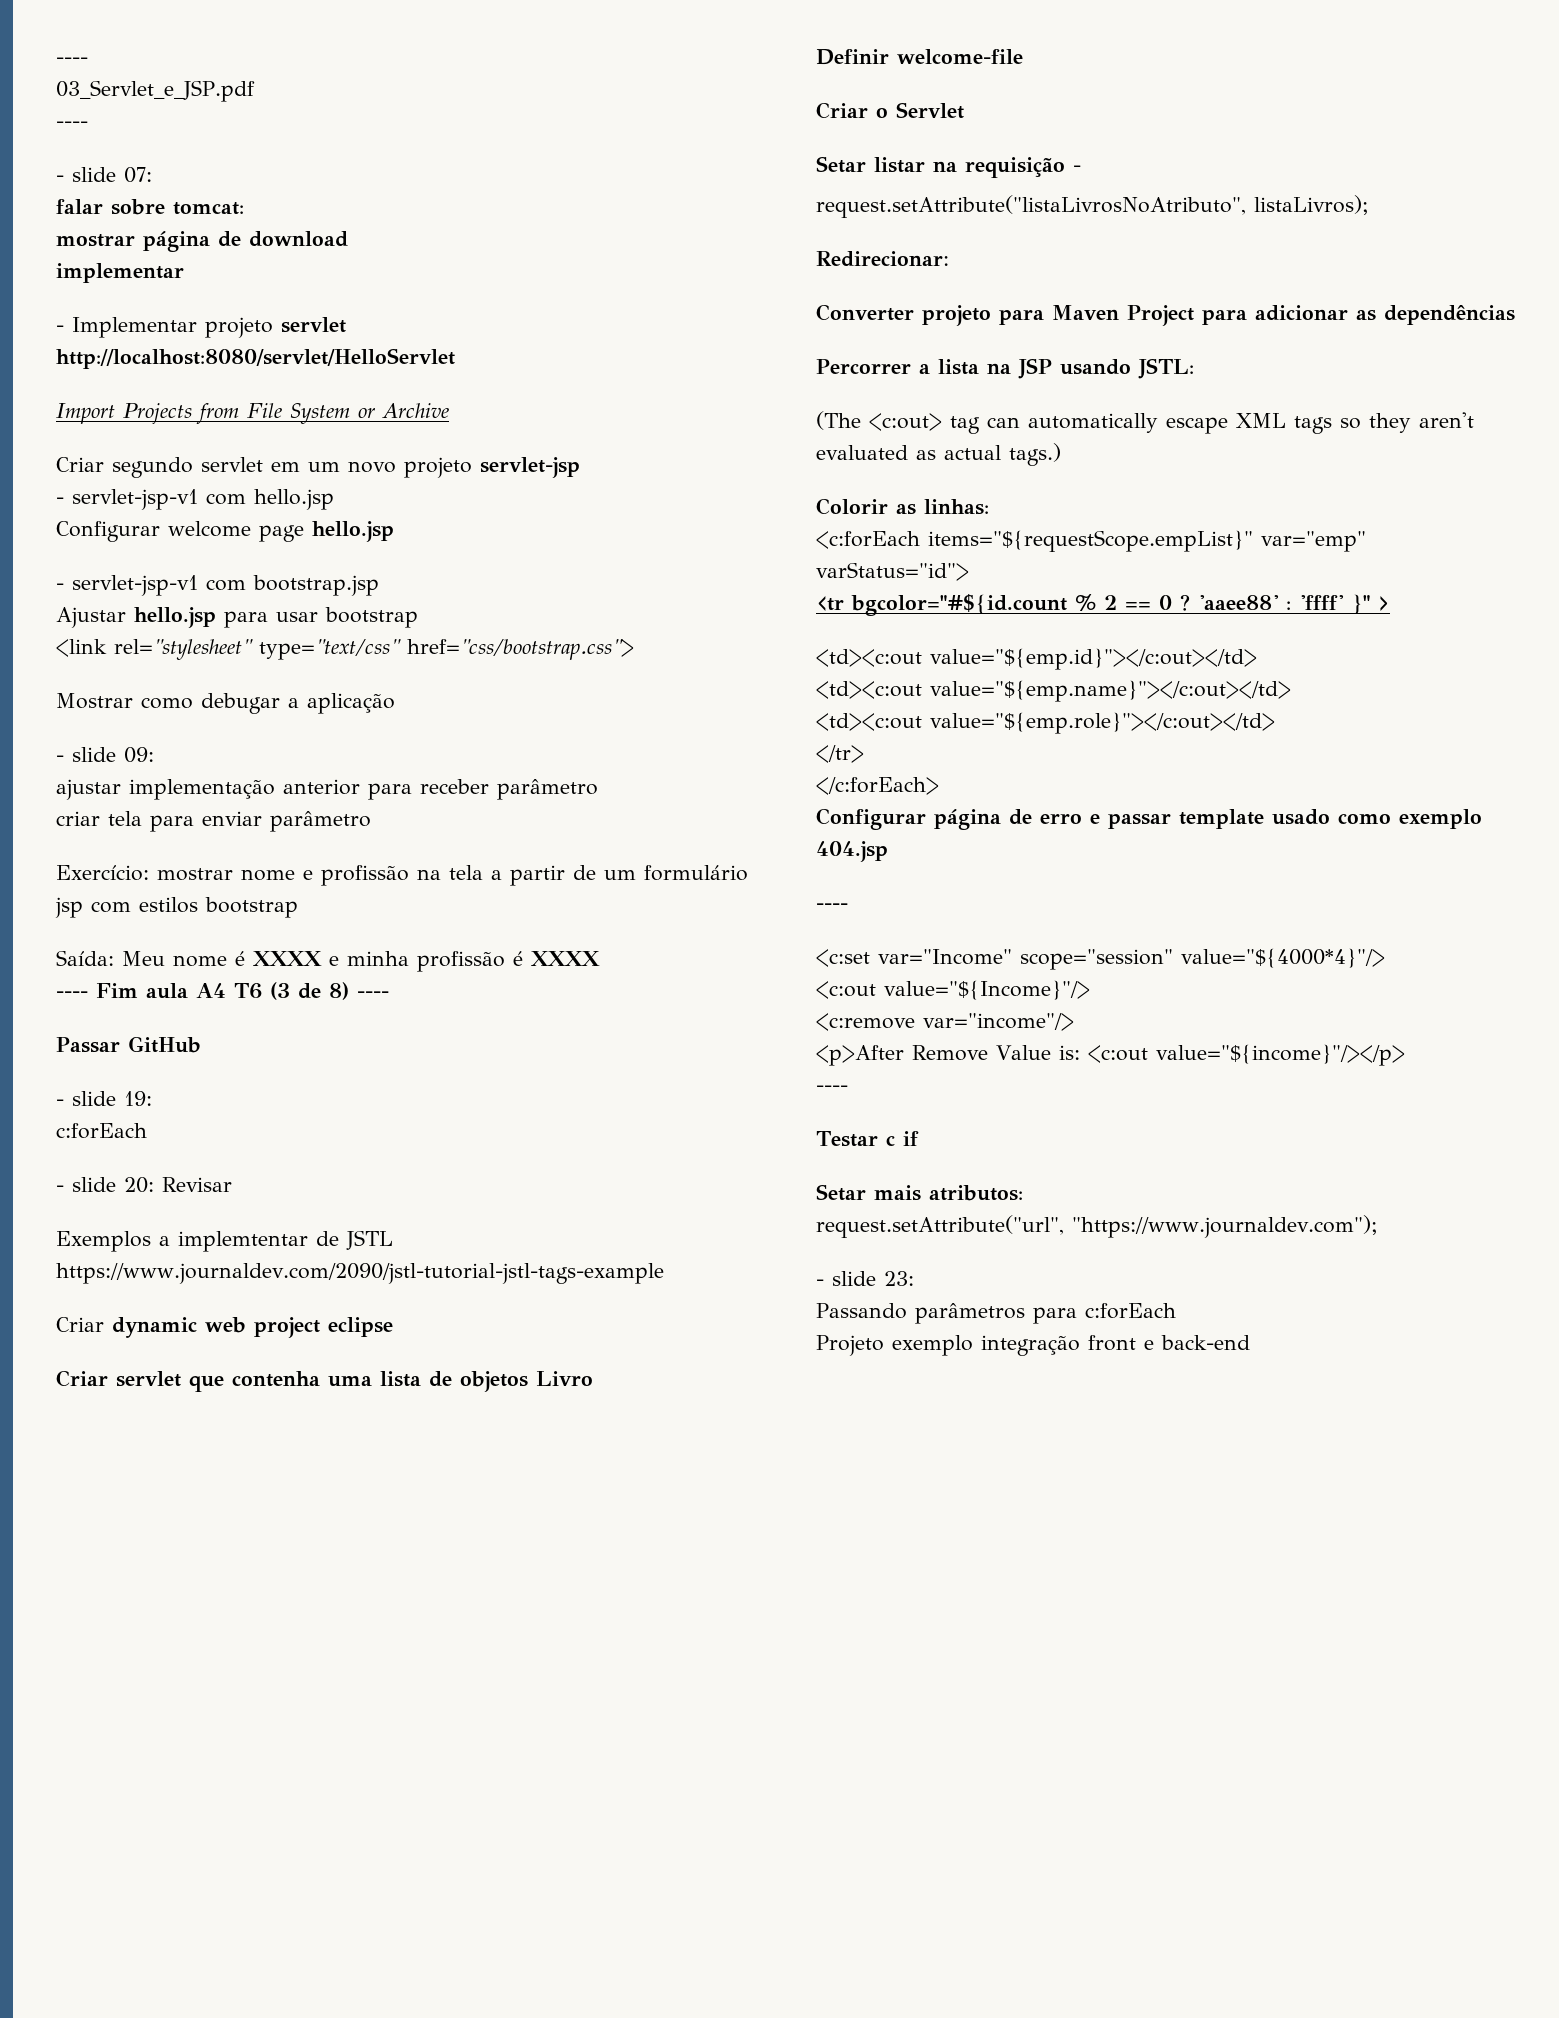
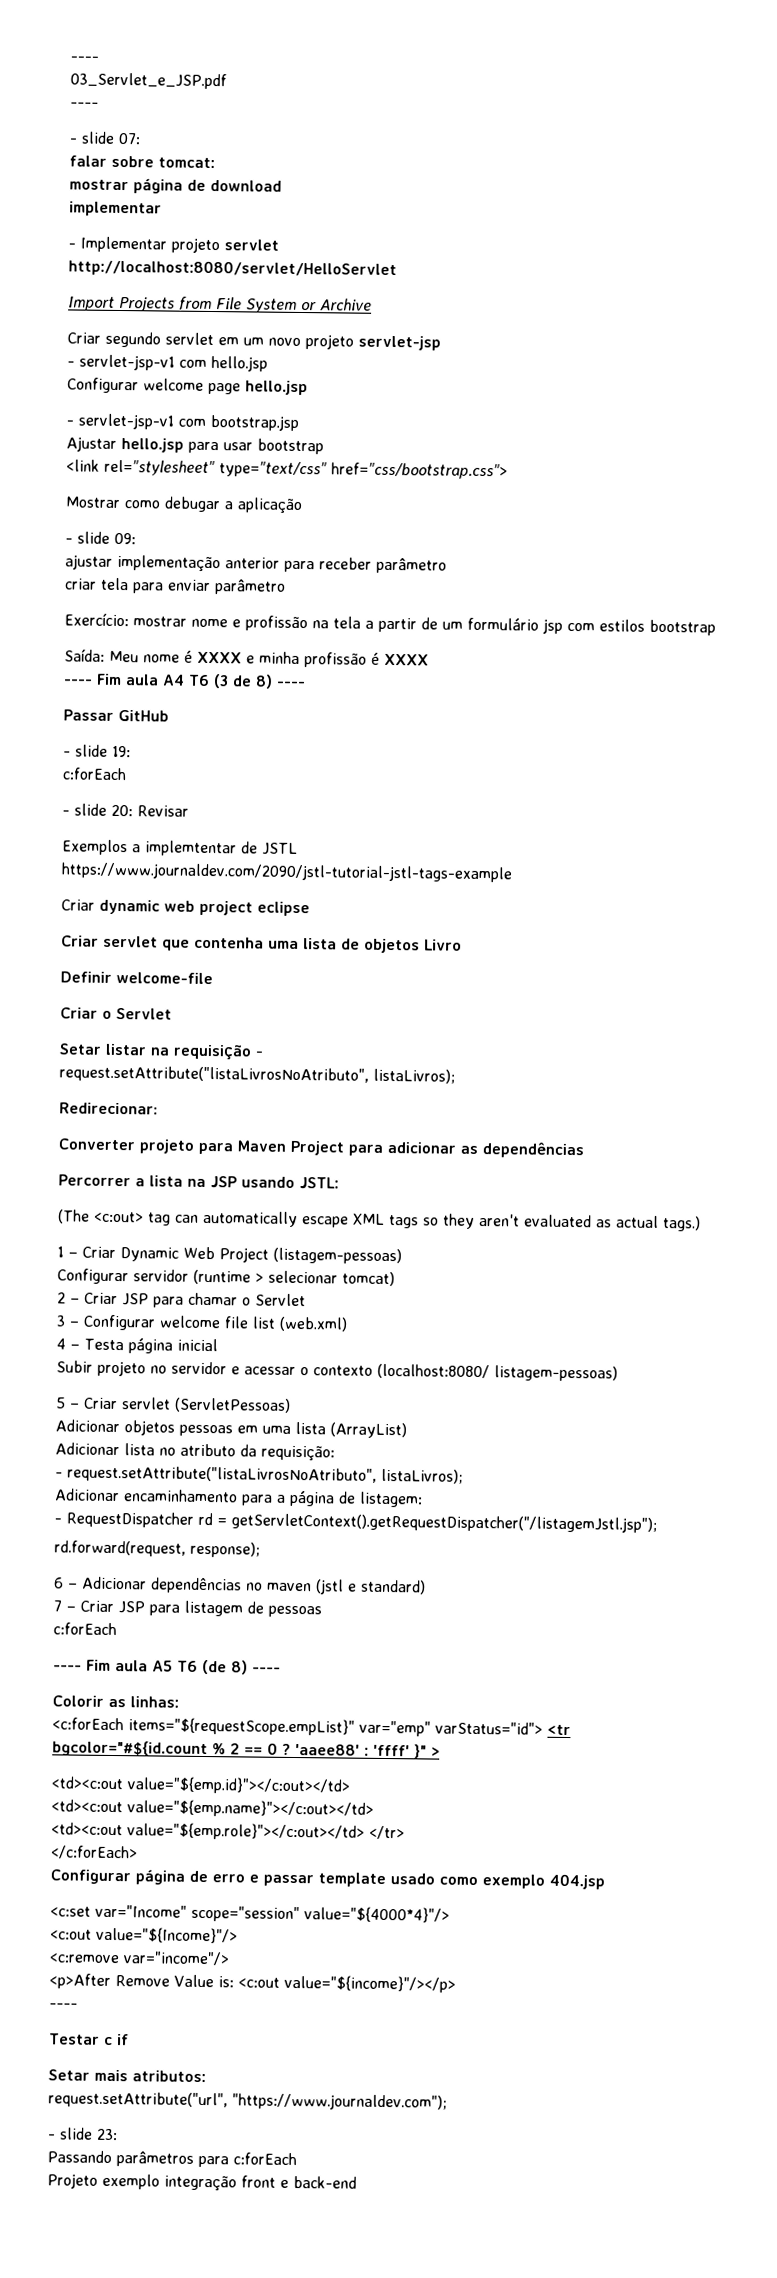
+ 1 – Criar Dynamic Web Project (listagem-pessoas)
+ Configurar servidor (runtime > selecionar tomcat)
+ 2 – Criar JSP para chamar o Servlet
+ 3 – Configurar welcome file list (web.xml)
+ 4 – Testa página inicial
+ Subir projeto no servidor e acessar o contexto (localhost:8080/ listagem-pessoas)
+ 5 – Criar servlet (ServletPessoas)
+ Adicionar objetos pessoas em uma lista (ArrayList)
+ Adicionar lista no atributo da requisição:
+ - request.setAttribute("listaLivrosNoAtributo", listaLivros);
+ Adicionar encaminhamento para a página de listagem:
+ - RequestDispatcher rd = getServletContext().getRequestDispatcher("/listagemJstl.jsp");
+ rd.forward(request, response);
+ 6 – Adicionar dependências no maven (jstl e standard)
+ 7 – Criar JSP para listagem de pessoas
+ c:forEach
+ ---- Fim aula A5 T6 (de 8) ----
- <c:forEach items="${requestScope.empList}" var="emp" varStatus="id">
- <tr bgcolor="#${id.count % 2 == 0 ?
+ <c:forEach items="${requestScope.empList}" var="emp" varStatus="id"> <tr bgcolor="#${id.count % 2 == 0 ?
- <td><c:out value="${emp.role}"></c:out></td>
- </tr>
+ <td><c:out value="${emp.role}"></c:out></td> </tr>
  Configurar página de erro e passar template usado como exemplo 404.jsp
- ----

